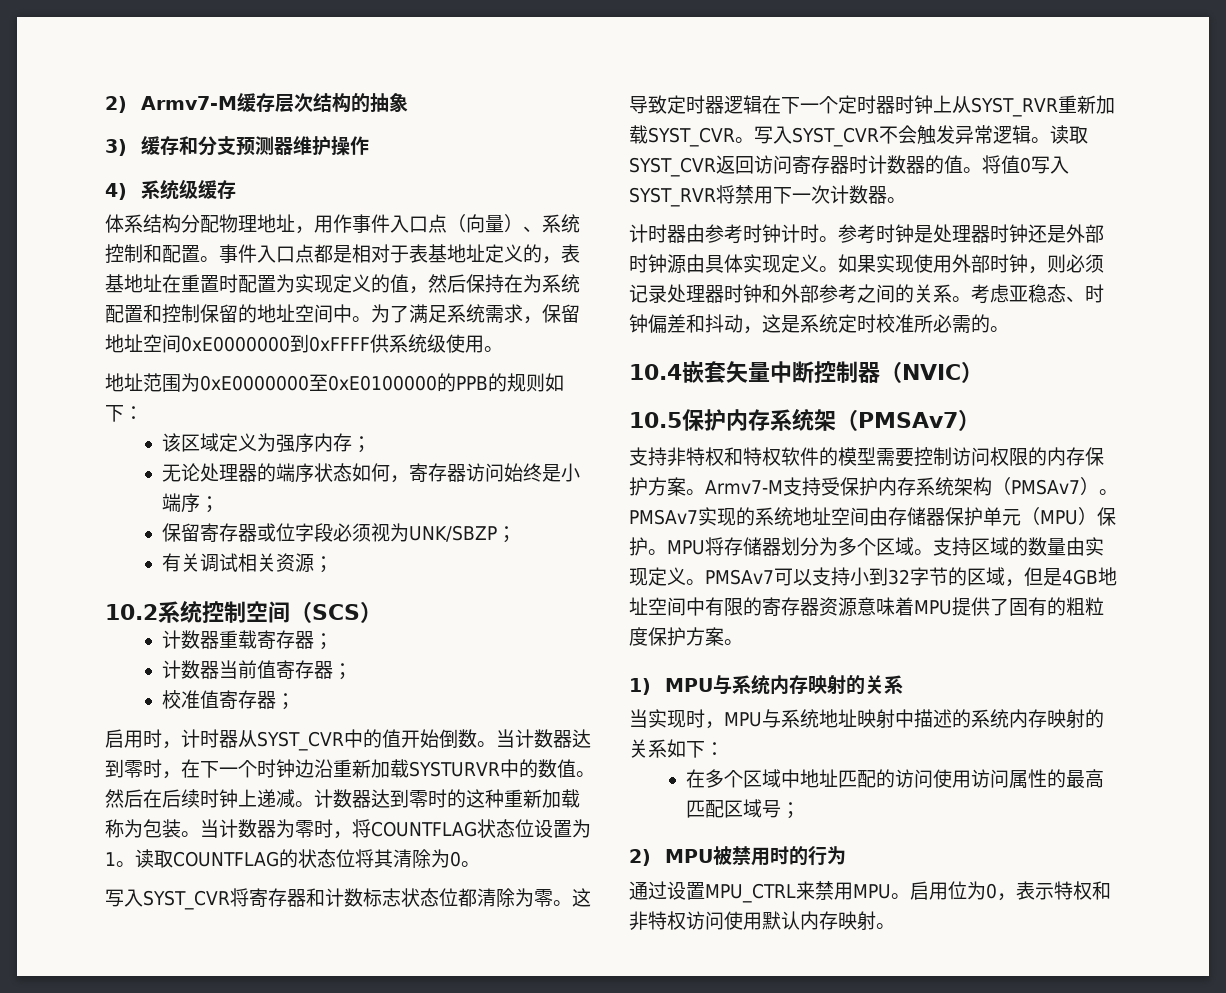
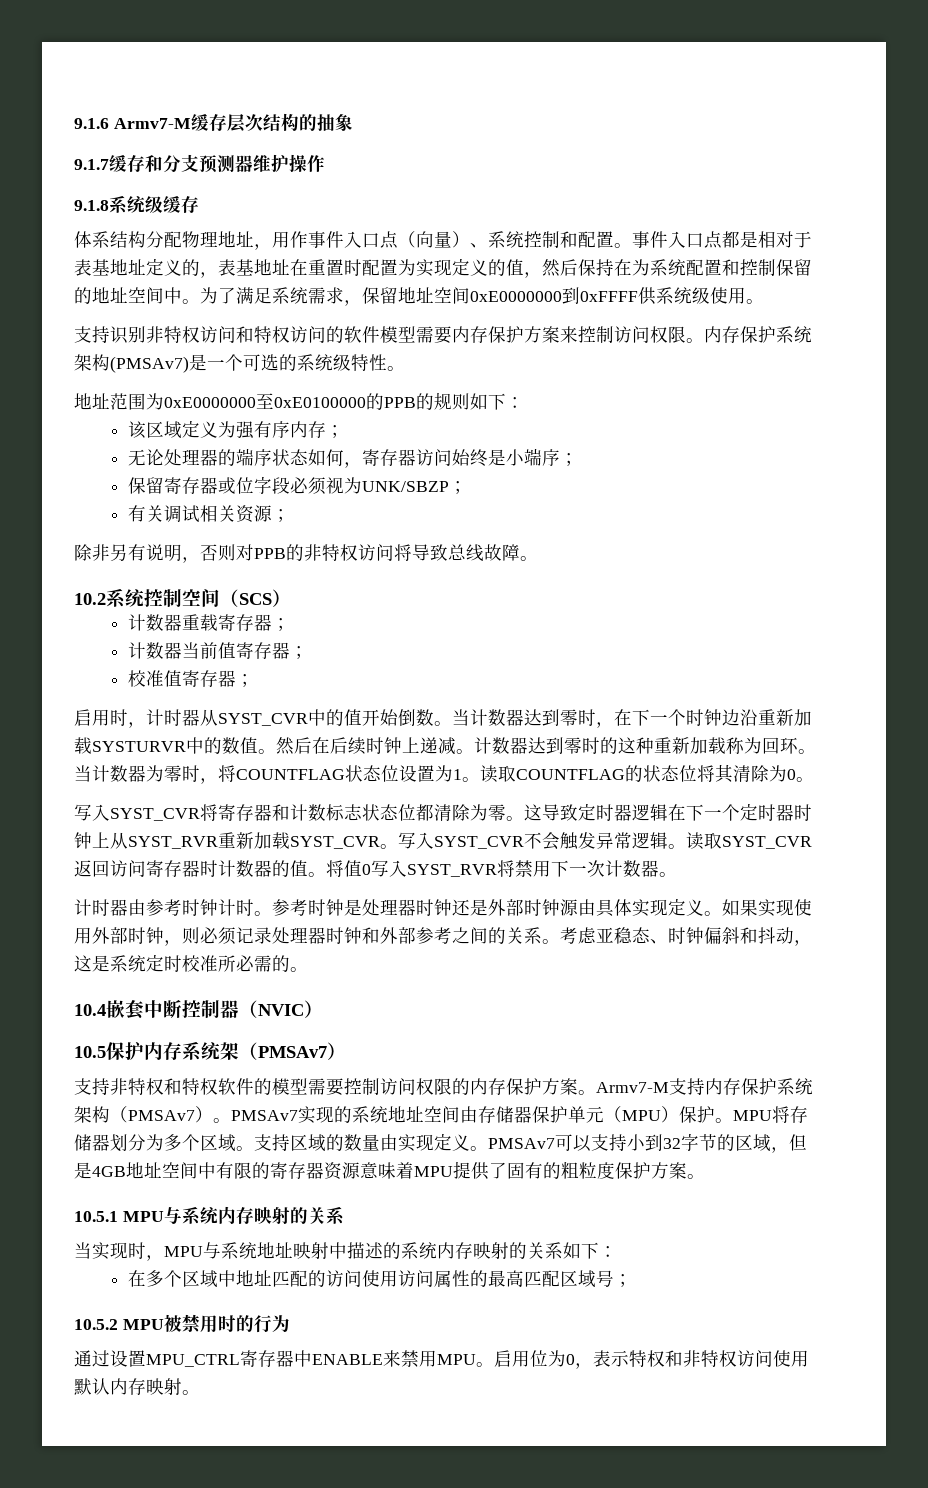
- 2) Armv7-M缓存层次结构的抽象
+ 9.1.6 Armv7-M缓存层次结构的抽象
- 3)缓存和分支预测器维护操作
+ 9.1.7缓存和分支预测器维护操作
- 4)系统级缓存
+ 9.1.8系统级缓存
+ 支持识别非特权访问和特权访问的软件模型需要内存保护方案来控制访问权限。内存保护系统架构(PMSAv7)是一个可选的系统级特性。
- 该区域定义为强序内存；
+ 该区域定义为强有序内存；
+ 除非另有说明，否则对PPB的非特权访问将导致总线故障。
- 计数器达到零时的这种重新加载称为包装。
+ 计数器达到零时的这种重新加载称为回环。
- 考虑亚稳态、时钟偏差和抖动，这是系统定时校准所必需的。
+ 考虑亚稳态、时钟偏斜和抖动，这是系统定时校准所必需的。
- 10.4嵌套矢量中断控制器（NVIC）
+ 10.4嵌套中断控制器（NVIC）
- Armv7-M支持受保护内存系统架构（PMSAv7）。
+ Armv7-M支持内存保护系统架构（PMSAv7）。
- 1) MPU与系统内存映射的关系
+ 10.5.1 MPU与系统内存映射的关系
- 2) MPU被禁用时的行为
+ 10.5.2 MPU被禁用时的行为
- 通过设置MPU_CTRL来禁用MPU。
+ 通过设置MPU_CTRL寄存器中ENABLE来禁用MPU。

